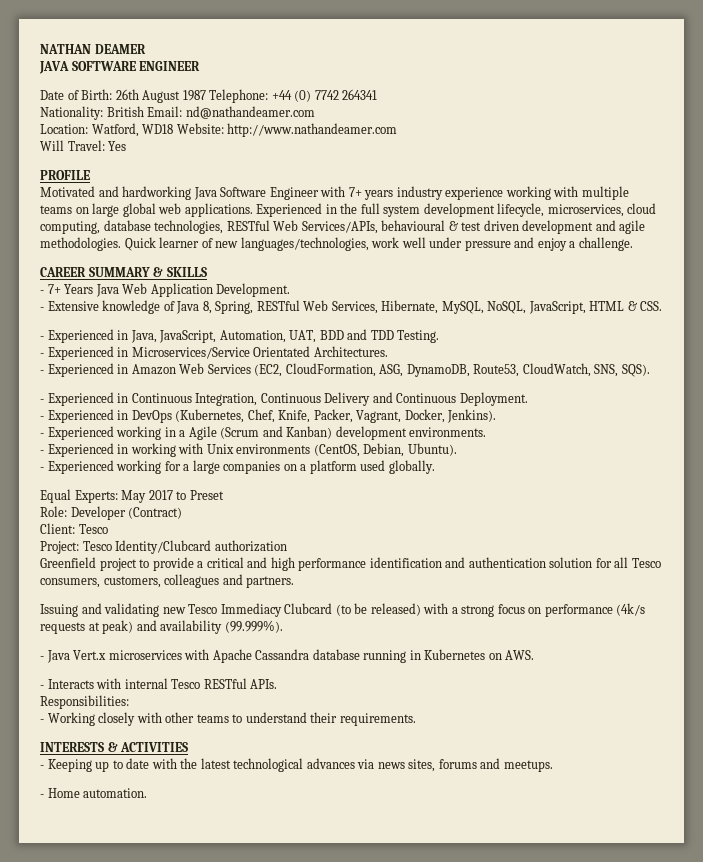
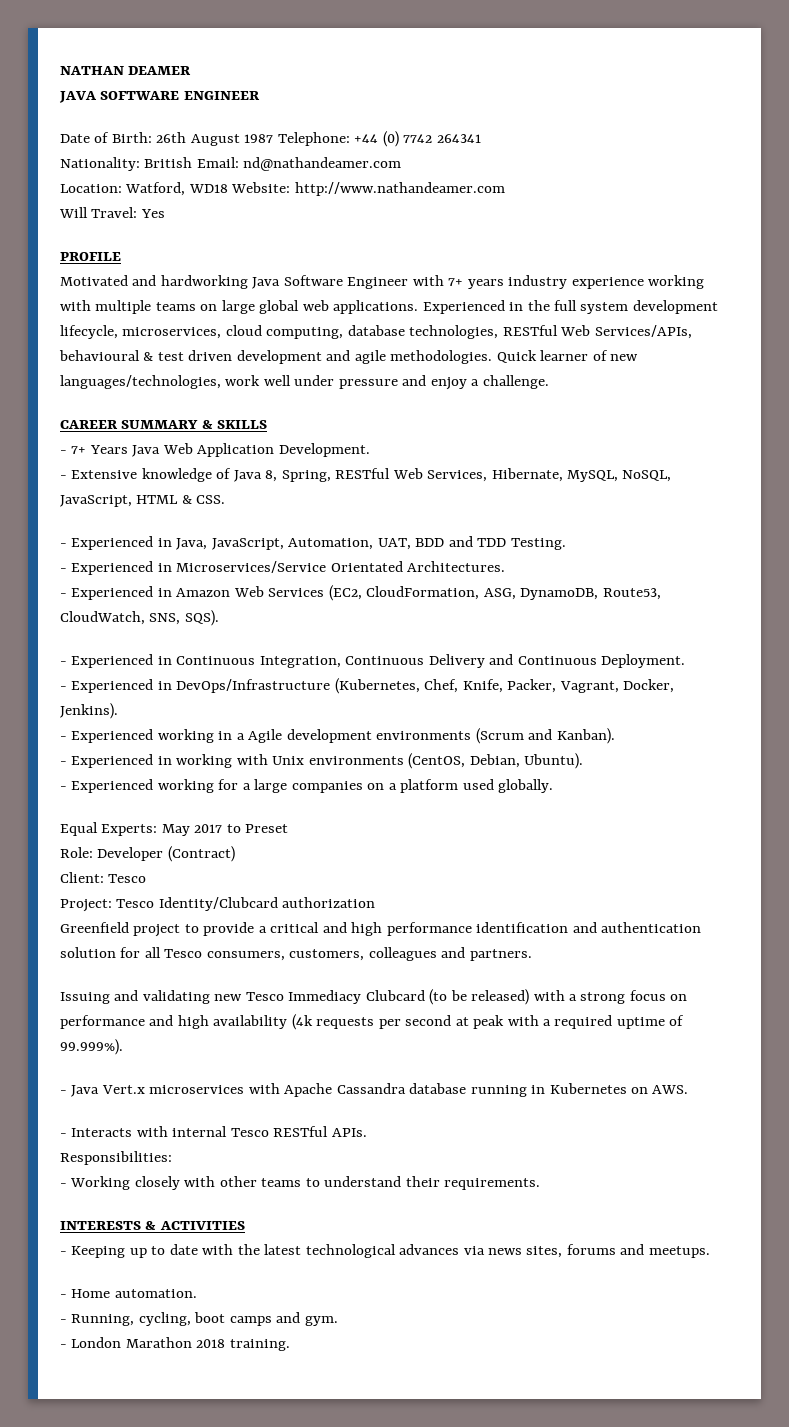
- - Experienced in DevOps (Kubernetes, Chef, Knife, Packer, Vagrant, Docker, Jenkins).
+ - Experienced in DevOps/Infrastructure (Kubernetes, Chef, Knife, Packer, Vagrant, Docker, Jenkins).
- - Experienced working in a Agile (Scrum and Kanban) development environments.
+ - Experienced working in a Agile development environments (Scrum and Kanban).
- Issuing and validating new Tesco Immediacy Clubcard (to be released) with a strong focus on performance (4k/s requests at peak) and availability (99.999%).
+ Issuing and validating new Tesco Immediacy Clubcard (to be released) with a strong focus on performance and high availability (4k requests per second at peak with a required uptime of 99.999%).
+ - Running, cycling, boot camps and gym.
+ - London Marathon 2018 training.

